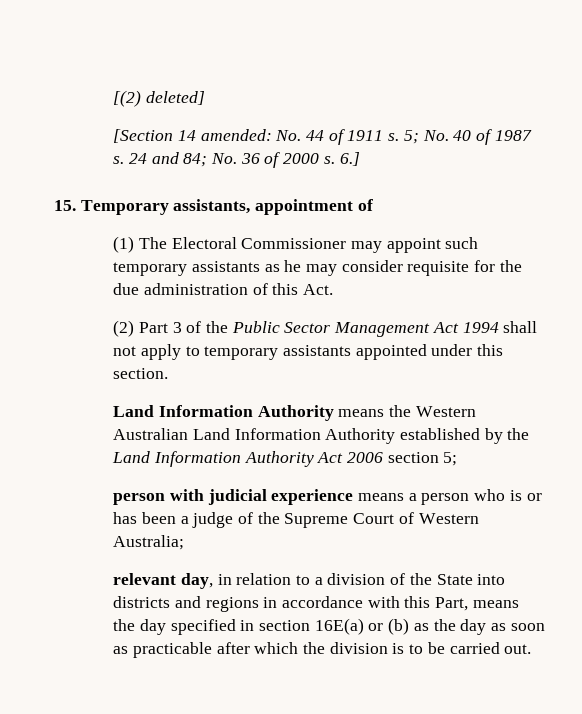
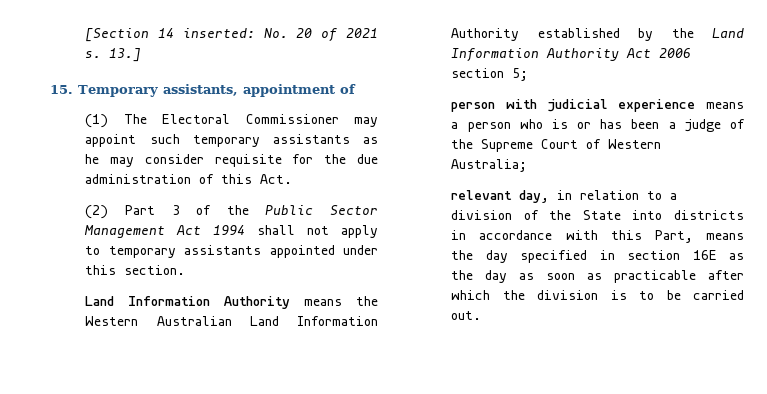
- [(2) deleted]
- [Section 14 amended: No. 44 of 1911 s. 5; No. 40 of 1987 s. 24 and 84; No. 36 of 2000 s. 6.]
+ [Section 14 inserted: No. 20 of 2021 s. 13.]
- relevant day, in relation to a division of the State into districts and regions in accordance with this Part, means the day specified in section 16E(a) or (b) as the day as soon as practicable after which the division is to be carried out.
+ relevant day, in relation to a division of the State into districts in accordance with this Part, means the day specified in section 16E as the day as soon as practicable after which the division is to be carried out.

